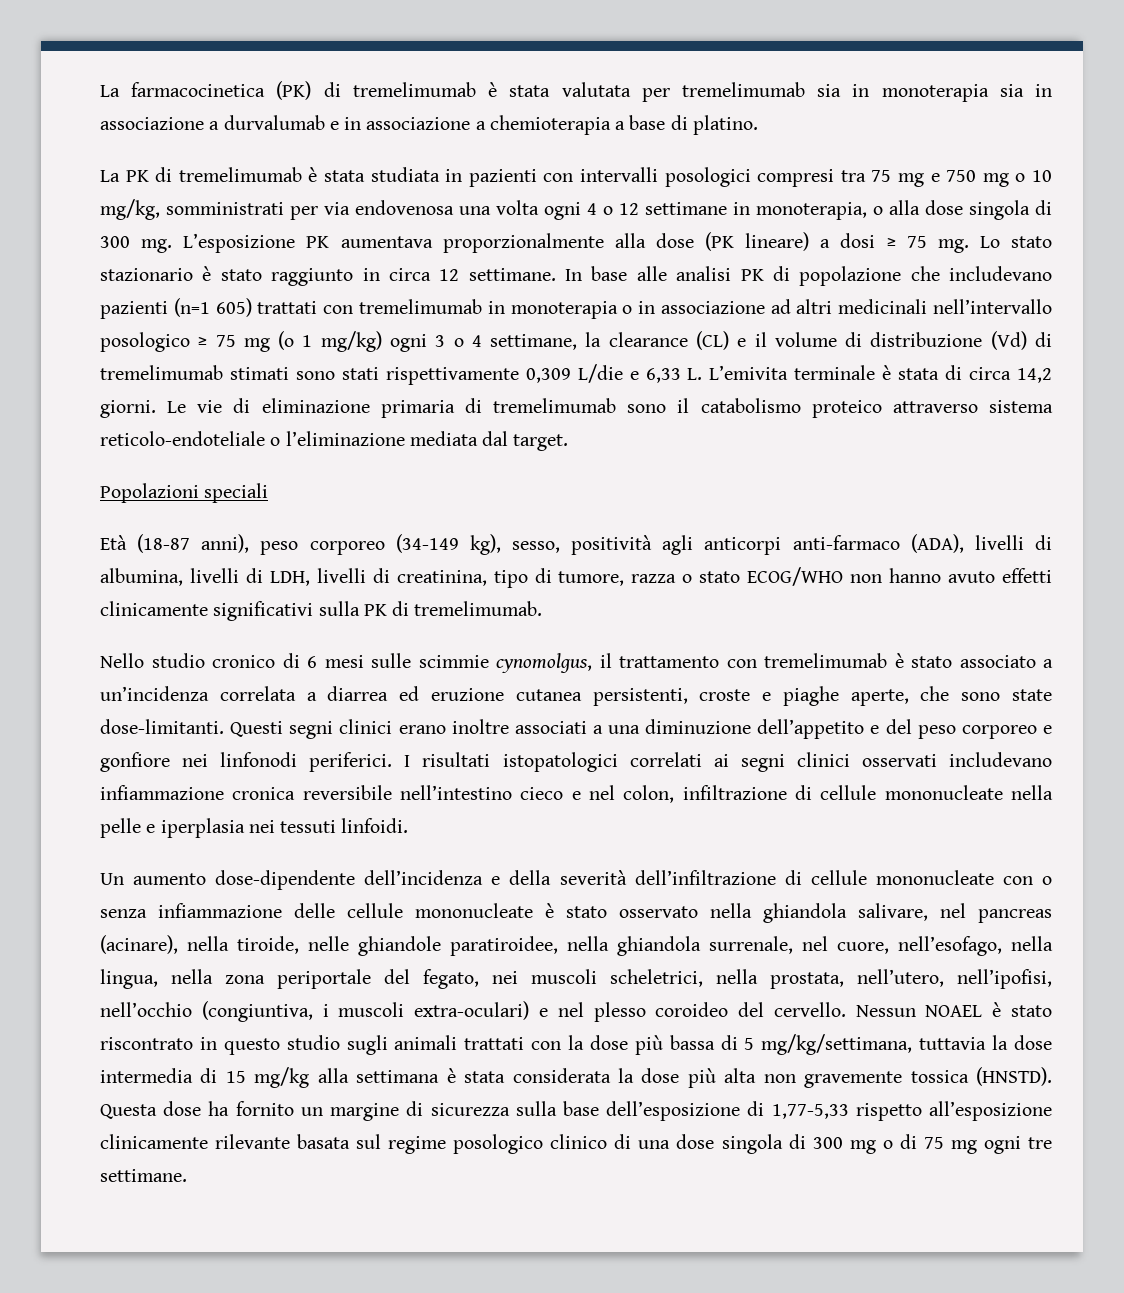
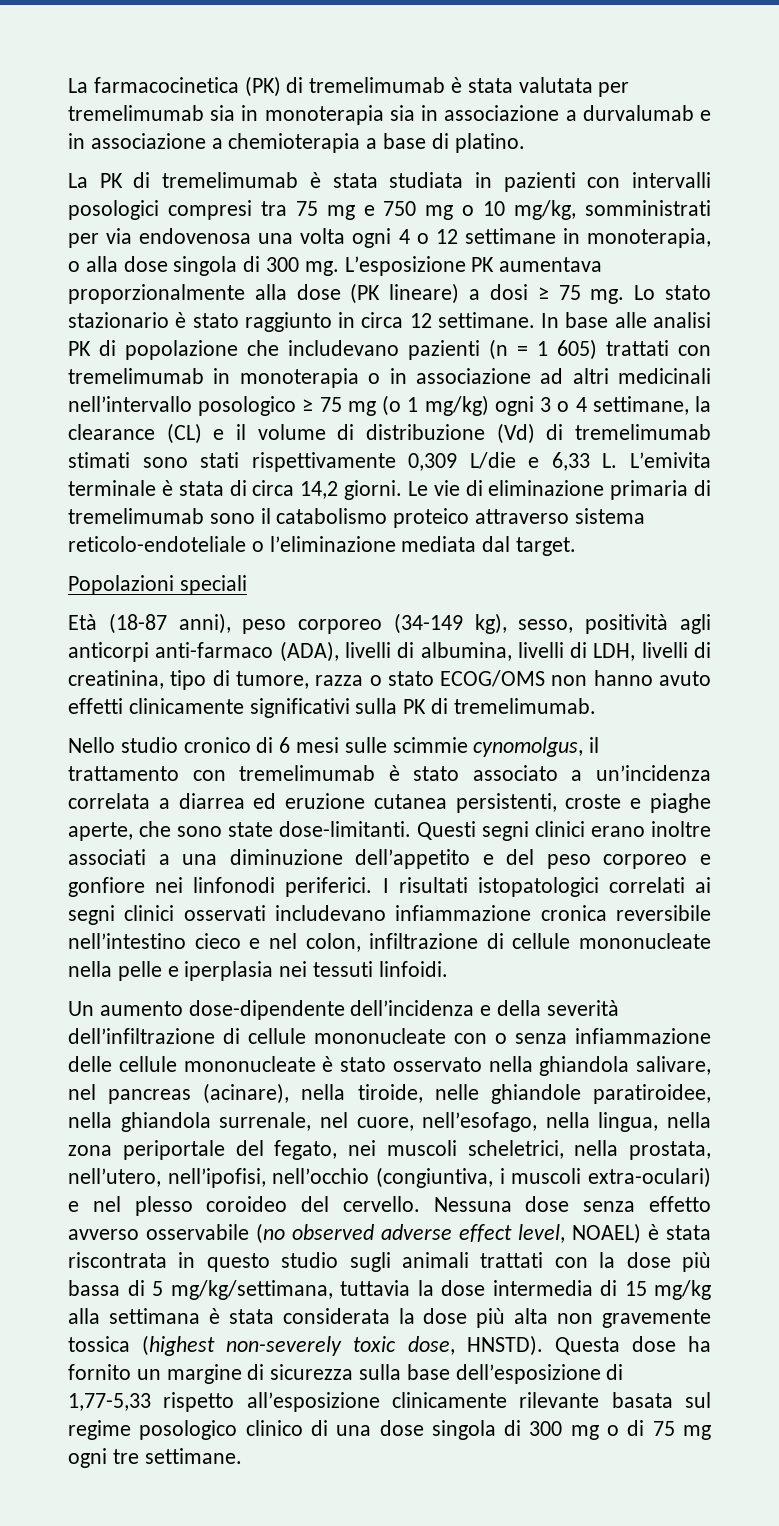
- In base alle analisi PK di popolazione che includevano pazienti (n=1 605) trattati con tremelimumab in monoterapia o in associazione ad altri medicinali nell’intervallo posologico ≥ 75 mg (o 1 mg/kg) ogni 3 o 4 settimane, la clearance (CL) e il volume di distribuzione (Vd) di tremelimumab stimati sono stati rispettivamente 0,309 L/die e 6,33 L. L’emivita terminale è stata di circa 14,2 giorni.
+ In base alle analisi PK di popolazione che includevano pazienti (n = 1 605) trattati con tremelimumab in monoterapia o in associazione ad altri medicinali nell’intervallo posologico ≥ 75 mg (o 1 mg/kg) ogni 3 o 4 settimane, la clearance (CL) e il volume di distribuzione (Vd) di tremelimumab stimati sono stati rispettivamente 0,309 L/die e 6,33 L. L’emivita terminale è stata di circa 14,2 giorni.
- Età (18-87 anni), peso corporeo (34-149 kg), sesso, positività agli anticorpi anti-farmaco (ADA), livelli di albumina, livelli di LDH, livelli di creatinina, tipo di tumore, razza o stato ECOG/WHO non hanno avuto effetti clinicamente significativi sulla PK di tremelimumab.
+ Età (18-87 anni), peso corporeo (34-149 kg), sesso, positività agli anticorpi anti-farmaco (ADA), livelli di albumina, livelli di LDH, livelli di creatinina, tipo di tumore, razza o stato ECOG/OMS non hanno avuto effetti clinicamente significativi sulla PK di tremelimumab.
- Nessun NOAEL è stato riscontrato in questo studio sugli animali trattati con la dose più bassa di 5 mg/kg/settimana, tuttavia la dose intermedia di 15 mg/kg alla settimana è stata considerata la dose più alta non gravemente tossica (HNSTD).
+ Nessuna dose senza effetto avverso osservabile (no observed adverse effect level, NOAEL) è stata riscontrata in questo studio sugli animali trattati con la dose più bassa di 5 mg/kg/settimana, tuttavia la dose intermedia di 15 mg/kg alla settimana è stata considerata la dose più alta non gravemente tossica (highest non-severely toxic dose, HNSTD).

